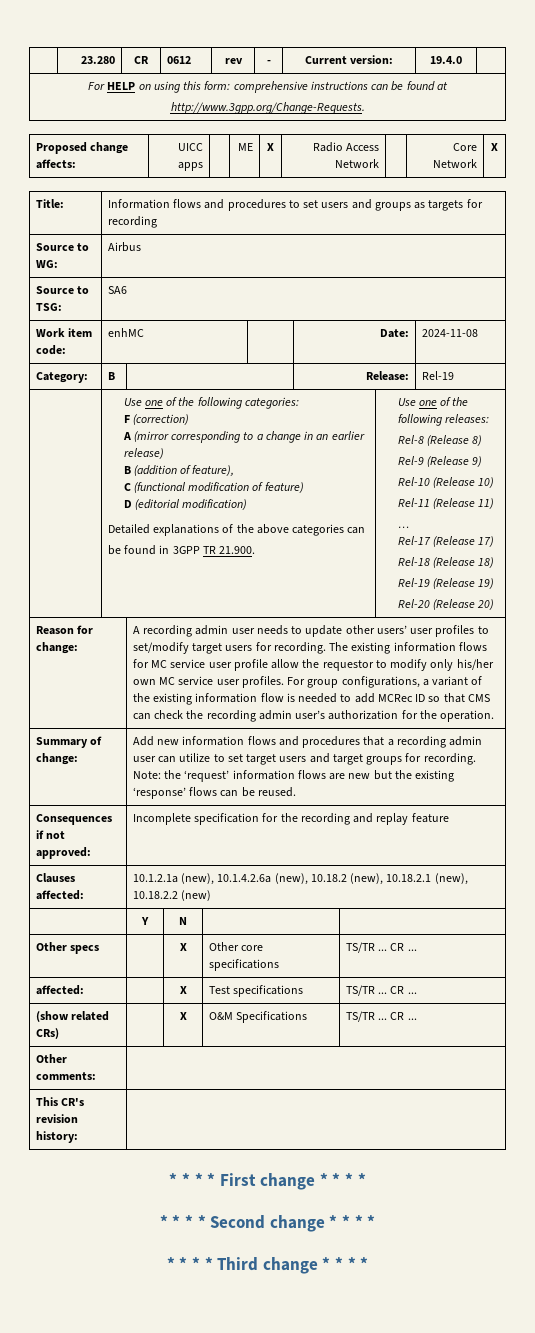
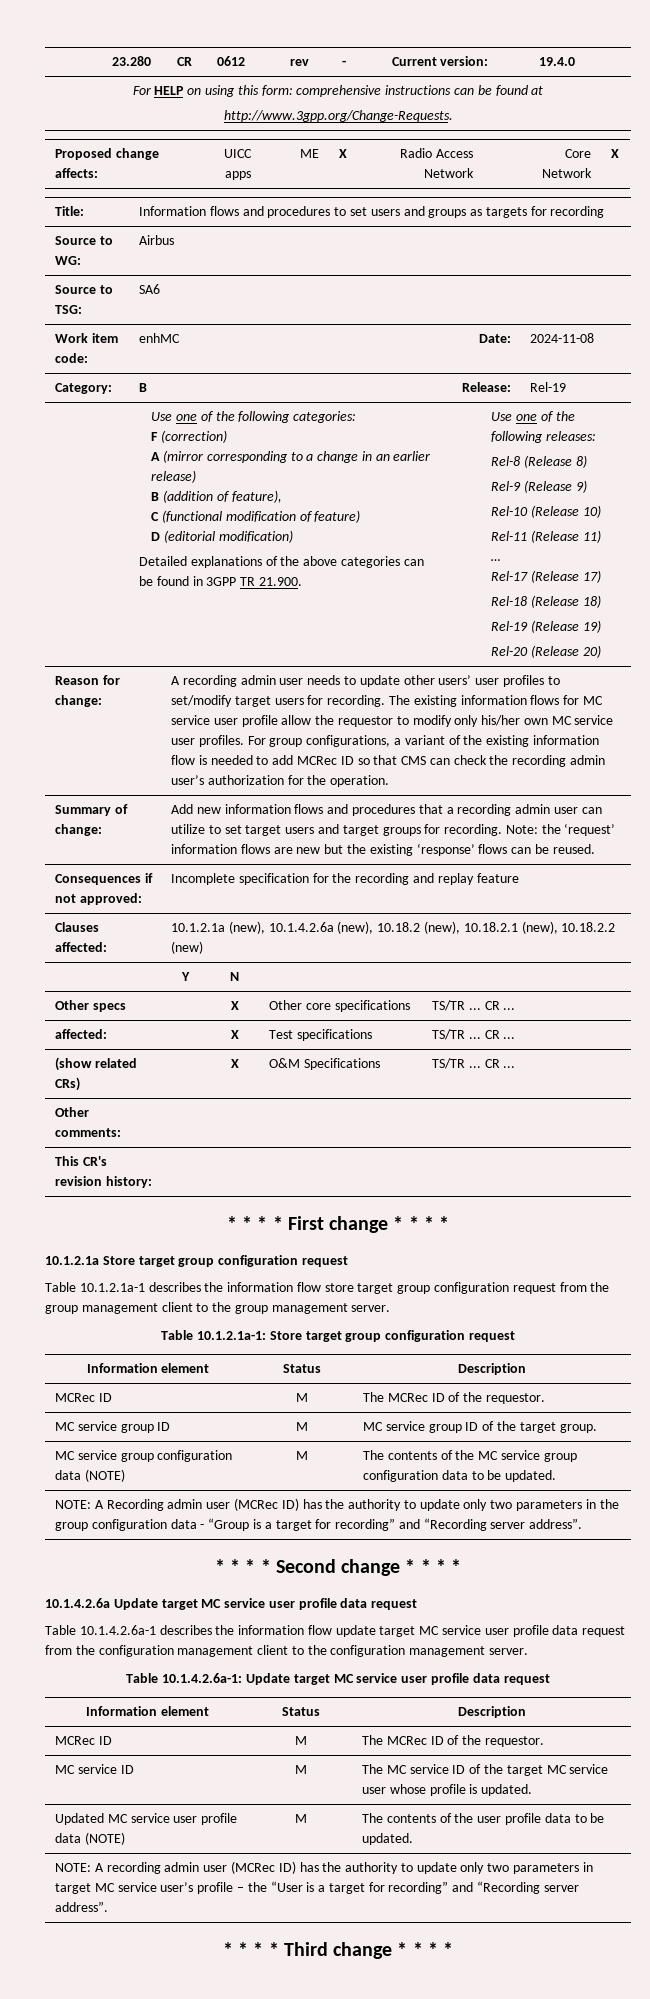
+ 10.1.2.1a Store target group configuration request
+ Table 10.1.2.1a-1 describes the information flow store target group configuration request from the group management client to the group management server.
+ Table 10.1.2.1a-1: Store target group configuration request
+ Information element | Status | Description
+ MCRec ID | M | The MCRec ID of the requestor.
+ MC service group ID | M | MC service group ID of the target group.
+ MC service group configuration data (NOTE) | M | The contents of the MC service group configuration data to be updated.
+ NOTE: A Recording admin user (MCRec ID) has the authority to update only two parameters in the group configuration data - “Group is a target for recording” and “Recording server address”.
+ 10.1.4.2.6a Update target MC service user profile data request
+ Table 10.1.4.2.6a-1 describes the information flow update target MC service user profile data request from the configuration management client to the configuration management server.
+ Table 10.1.4.2.6a-1: Update target MC service user profile data request
+ Information element | Status | Description
+ MCRec ID | M | The MCRec ID of the requestor.
+ MC service ID | M | The MC service ID of the target MC service user whose profile is updated.
+ Updated MC service user profile data (NOTE) | M | The contents of the user profile data to be updated.
+ NOTE: A recording admin user (MCRec ID) has the authority to update only two parameters in target MC service user’s profile – the “User is a target for recording” and “Recording server address”.

